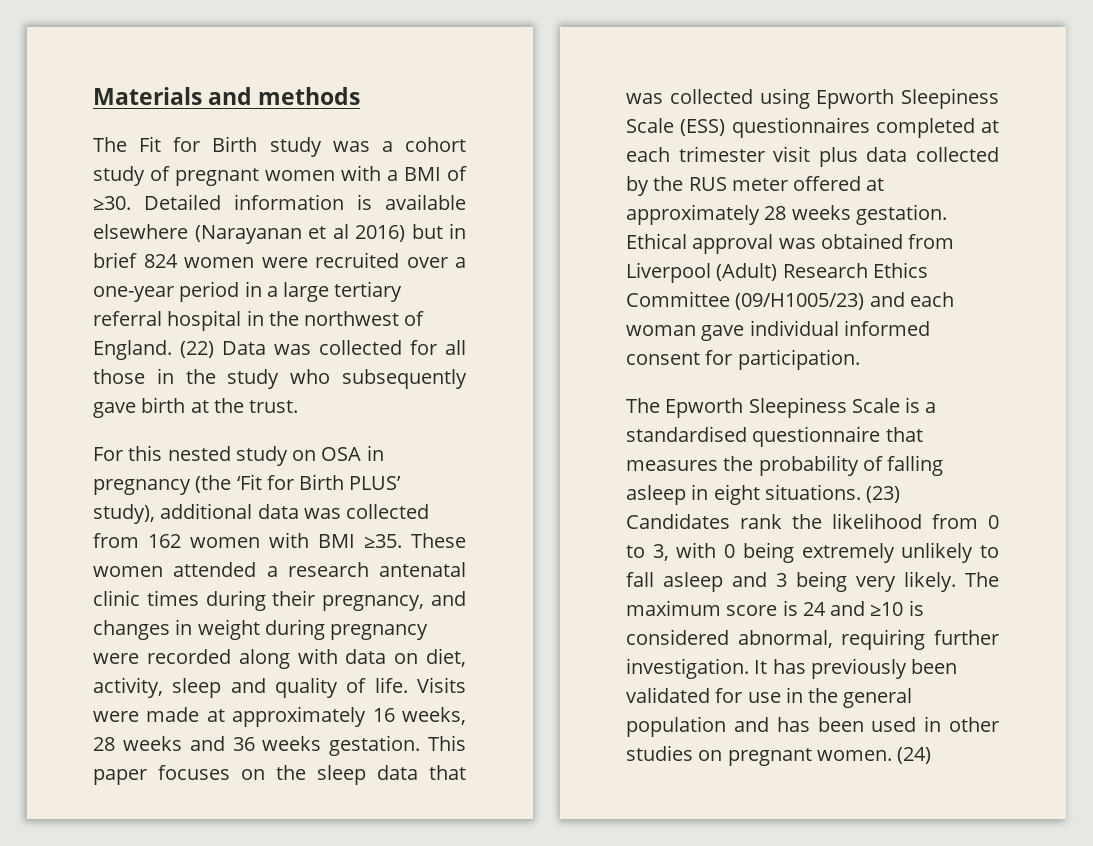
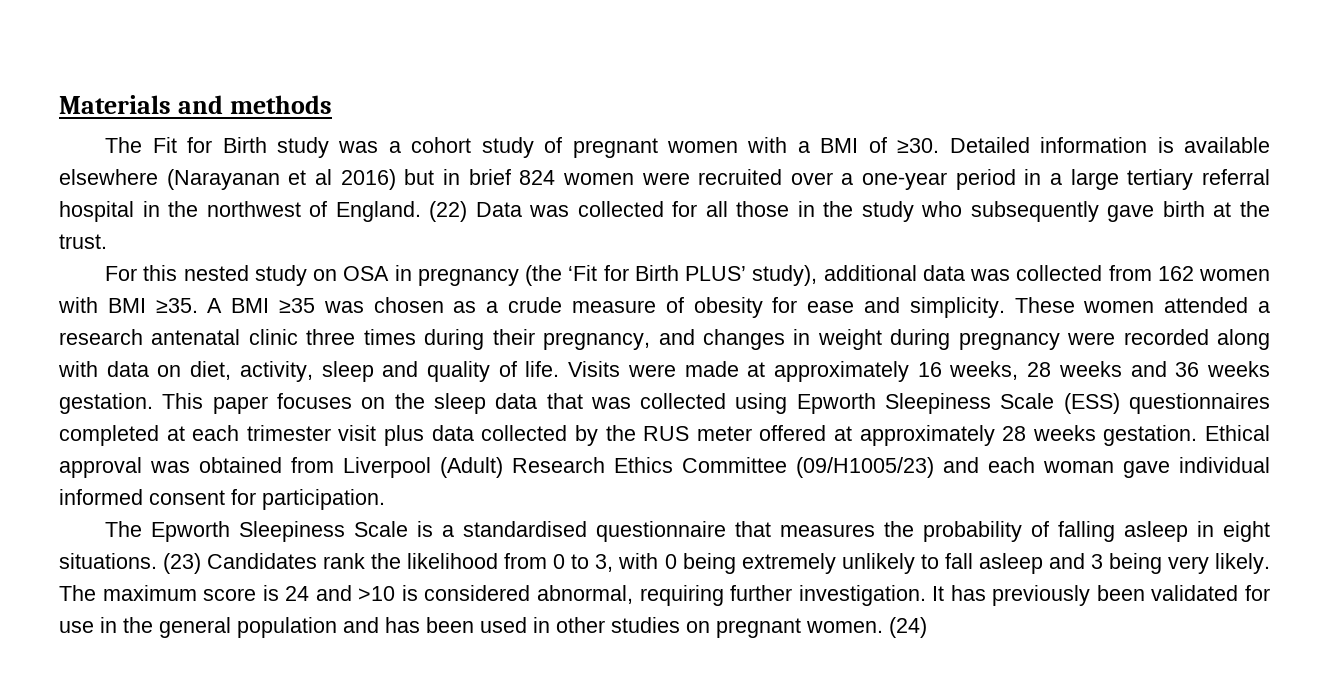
+ A BMI ≥35 was chosen as a crude measure of obesity for ease and simplicity.
- These women attended a research antenatal clinic times during their pregnancy, and changes in weight during pregnancy were recorded along with data on diet, activity, sleep and quality of life.
+ These women attended a research antenatal clinic three times during their pregnancy, and changes in weight during pregnancy were recorded along with data on diet, activity, sleep and quality of life.
- The maximum score is 24 and ≥10 is considered abnormal, requiring further investigation.
+ The maximum score is 24 and >10 is considered abnormal, requiring further investigation.

